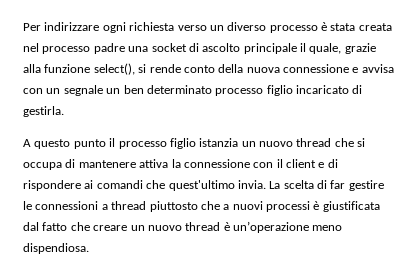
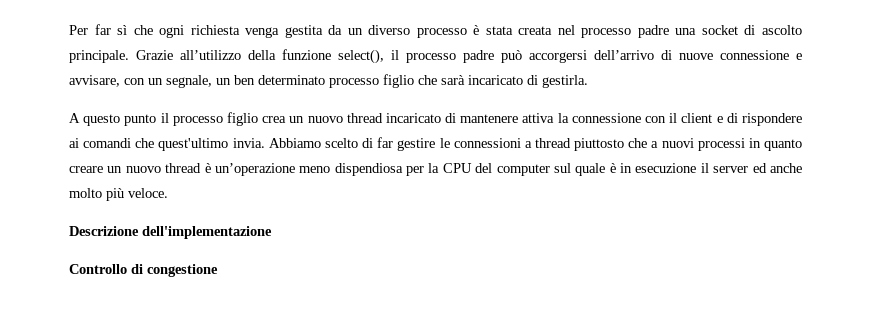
- Per indirizzare ogni richiesta verso un diverso processo è stata creata nel processo padre una socket di ascolto principale il quale, grazie alla funzione select(), si rende conto della nuova connessione e avvisa con un segnale un ben determinato processo figlio incaricato di gestirla.
+ Per far sì che ogni richiesta venga gestita da un diverso processo è stata creata nel processo padre una socket di ascolto principale. Grazie all’utilizzo della funzione select(), il processo padre può accorgersi dell’arrivo di nuove connessione e avvisare, con un segnale, un ben determinato processo figlio che sarà incaricato di gestirla.
- A questo punto il processo figlio istanzia un nuovo thread che si occupa di mantenere attiva la connessione con il client e di rispondere ai comandi che quest'ultimo invia.
+ A questo punto il processo figlio crea un nuovo thread incaricato di mantenere attiva la connessione con il client e di rispondere ai comandi che quest'ultimo invia.
- La scelta di far gestire le connessioni a thread piuttosto che a nuovi processi è giustificata dal fatto che creare un nuovo thread è un’operazione meno dispendiosa.
+ Abbiamo scelto di far gestire le connessioni a thread piuttosto che a nuovi processi in quanto creare un nuovo thread è un’operazione meno dispendiosa per la CPU del computer sul quale è in esecuzione il server ed anche molto più veloce.
+ Descrizione dell'implementazione
+ Controllo di congestione

